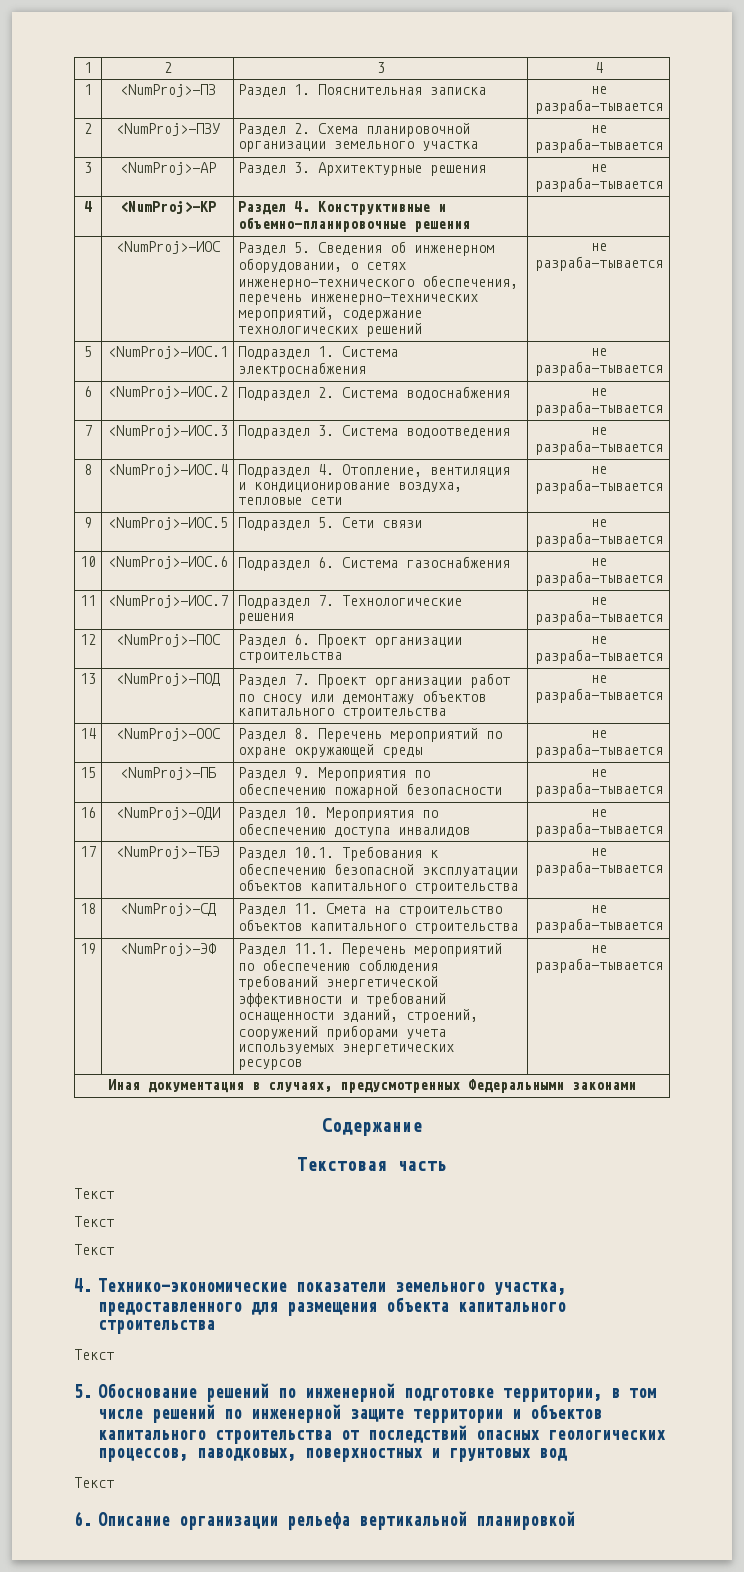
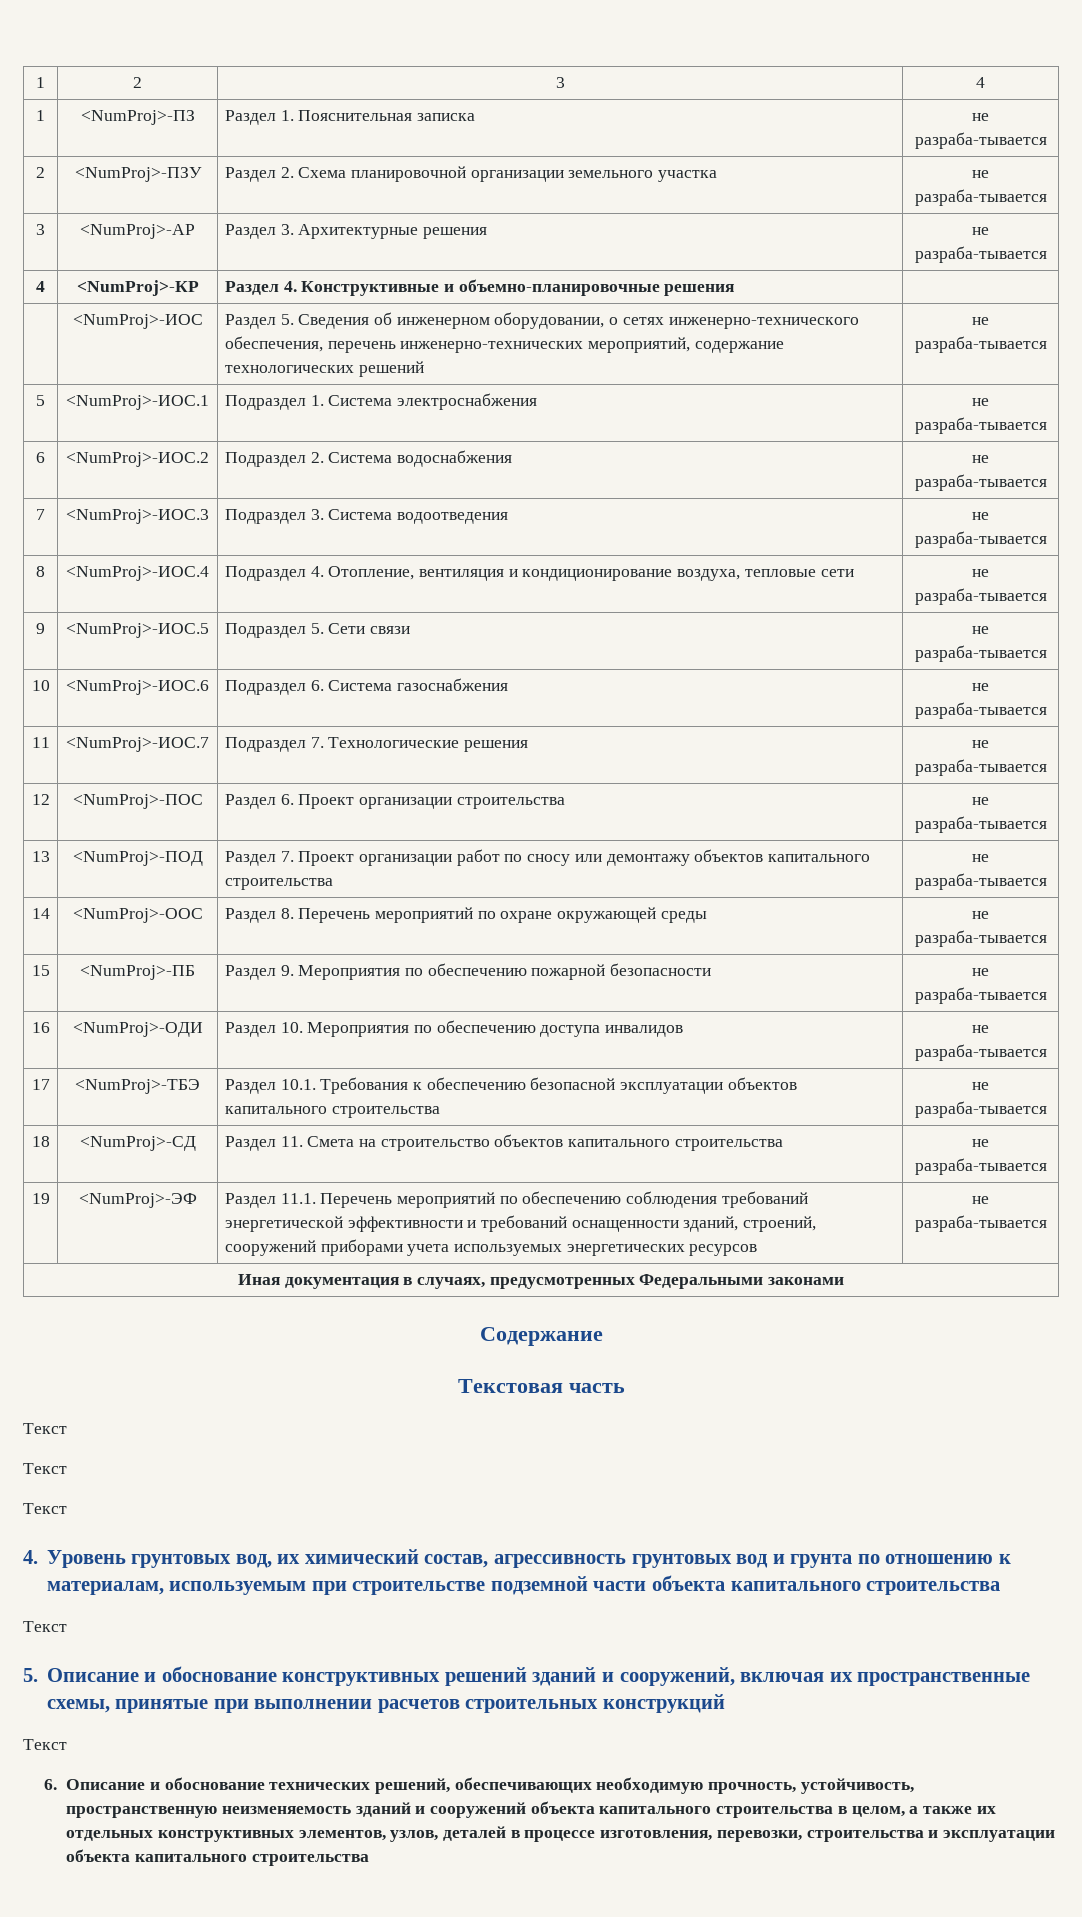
- 4. Технико-экономические показатели земельного участка, предоставленного для размещения объекта капитального строительства
+ 4. Уровень грунтовых вод, их химический состав, агрессивность грунтовых вод и грунта по отношению к материалам, используемым при строительстве подземной части объекта капитального строительства
- 5. Обоснование решений по инженерной подготовке территории, в том числе решений по инженерной защите территории и объектов капитального строительства от последствий опасных геологических процессов, паводковых, поверхностных и грунтовых вод
+ 5. Описание и обоснование конструктивных решений зданий и сооружений, включая их пространственные схемы, принятые при выполнении расчетов строительных конструкций
  Текст
- 6. Описание организации рельефа вертикальной планировкой
+ 6. Описание и обоснование технических решений, обеспечивающих необходимую прочность, устойчивость, пространственную неизменяемость зданий и сооружений объекта капитального строительства в целом, а также их отдельных конструктивных элементов, узлов, деталей в процессе изготовления, перевозки, строительства и эксплуатации объекта капитального строительства

